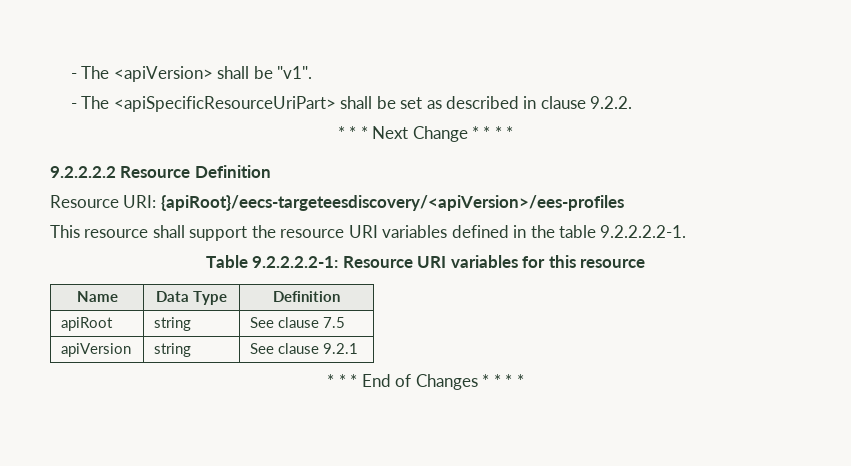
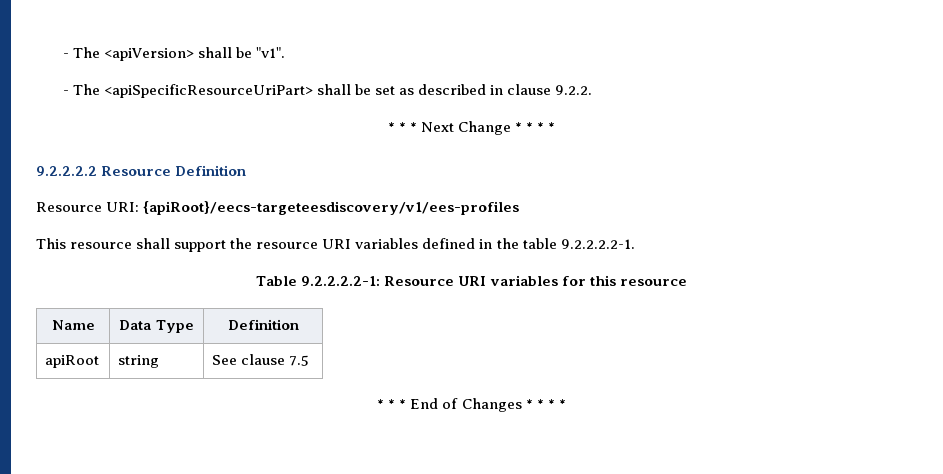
- Resource URI: {apiRoot}/eecs-targeteesdiscovery/<apiVersion>/ees-profiles
+ Resource URI: {apiRoot}/eecs-targeteesdiscovery/v1/ees-profiles
- apiVersion | string | See clause 9.2.1

